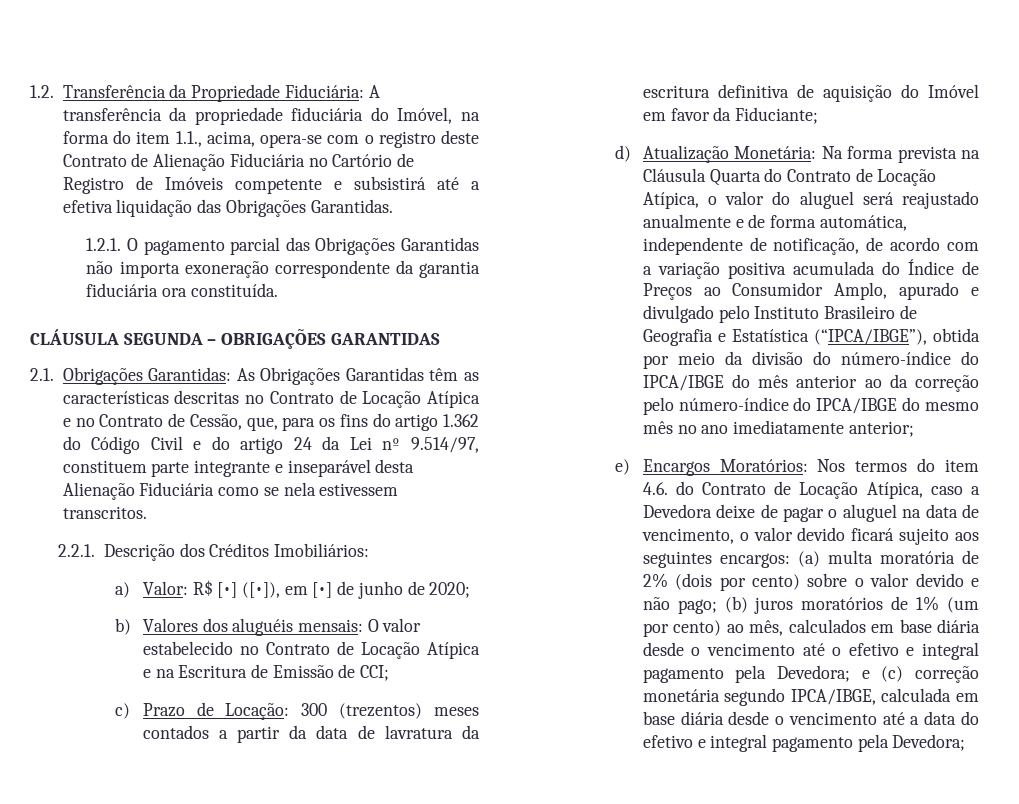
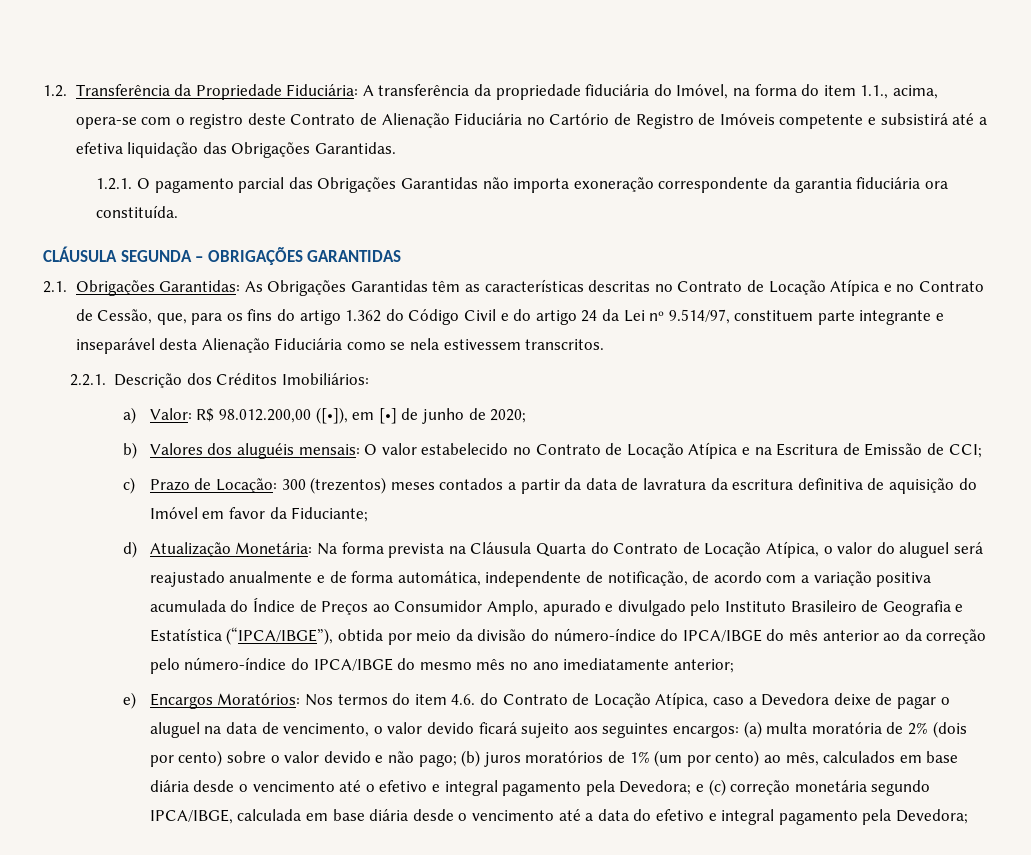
- a) Valor: R$ [•] ([•]), em [•] de junho de 2020;
+ a) Valor: R$ 98.012.200,00 ([•]), em [•] de junho de 2020;

